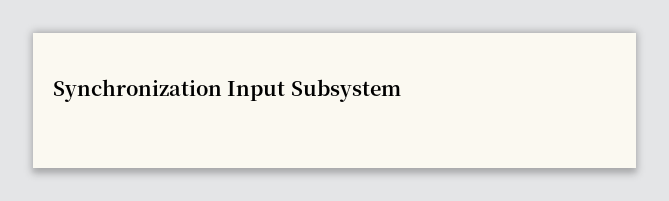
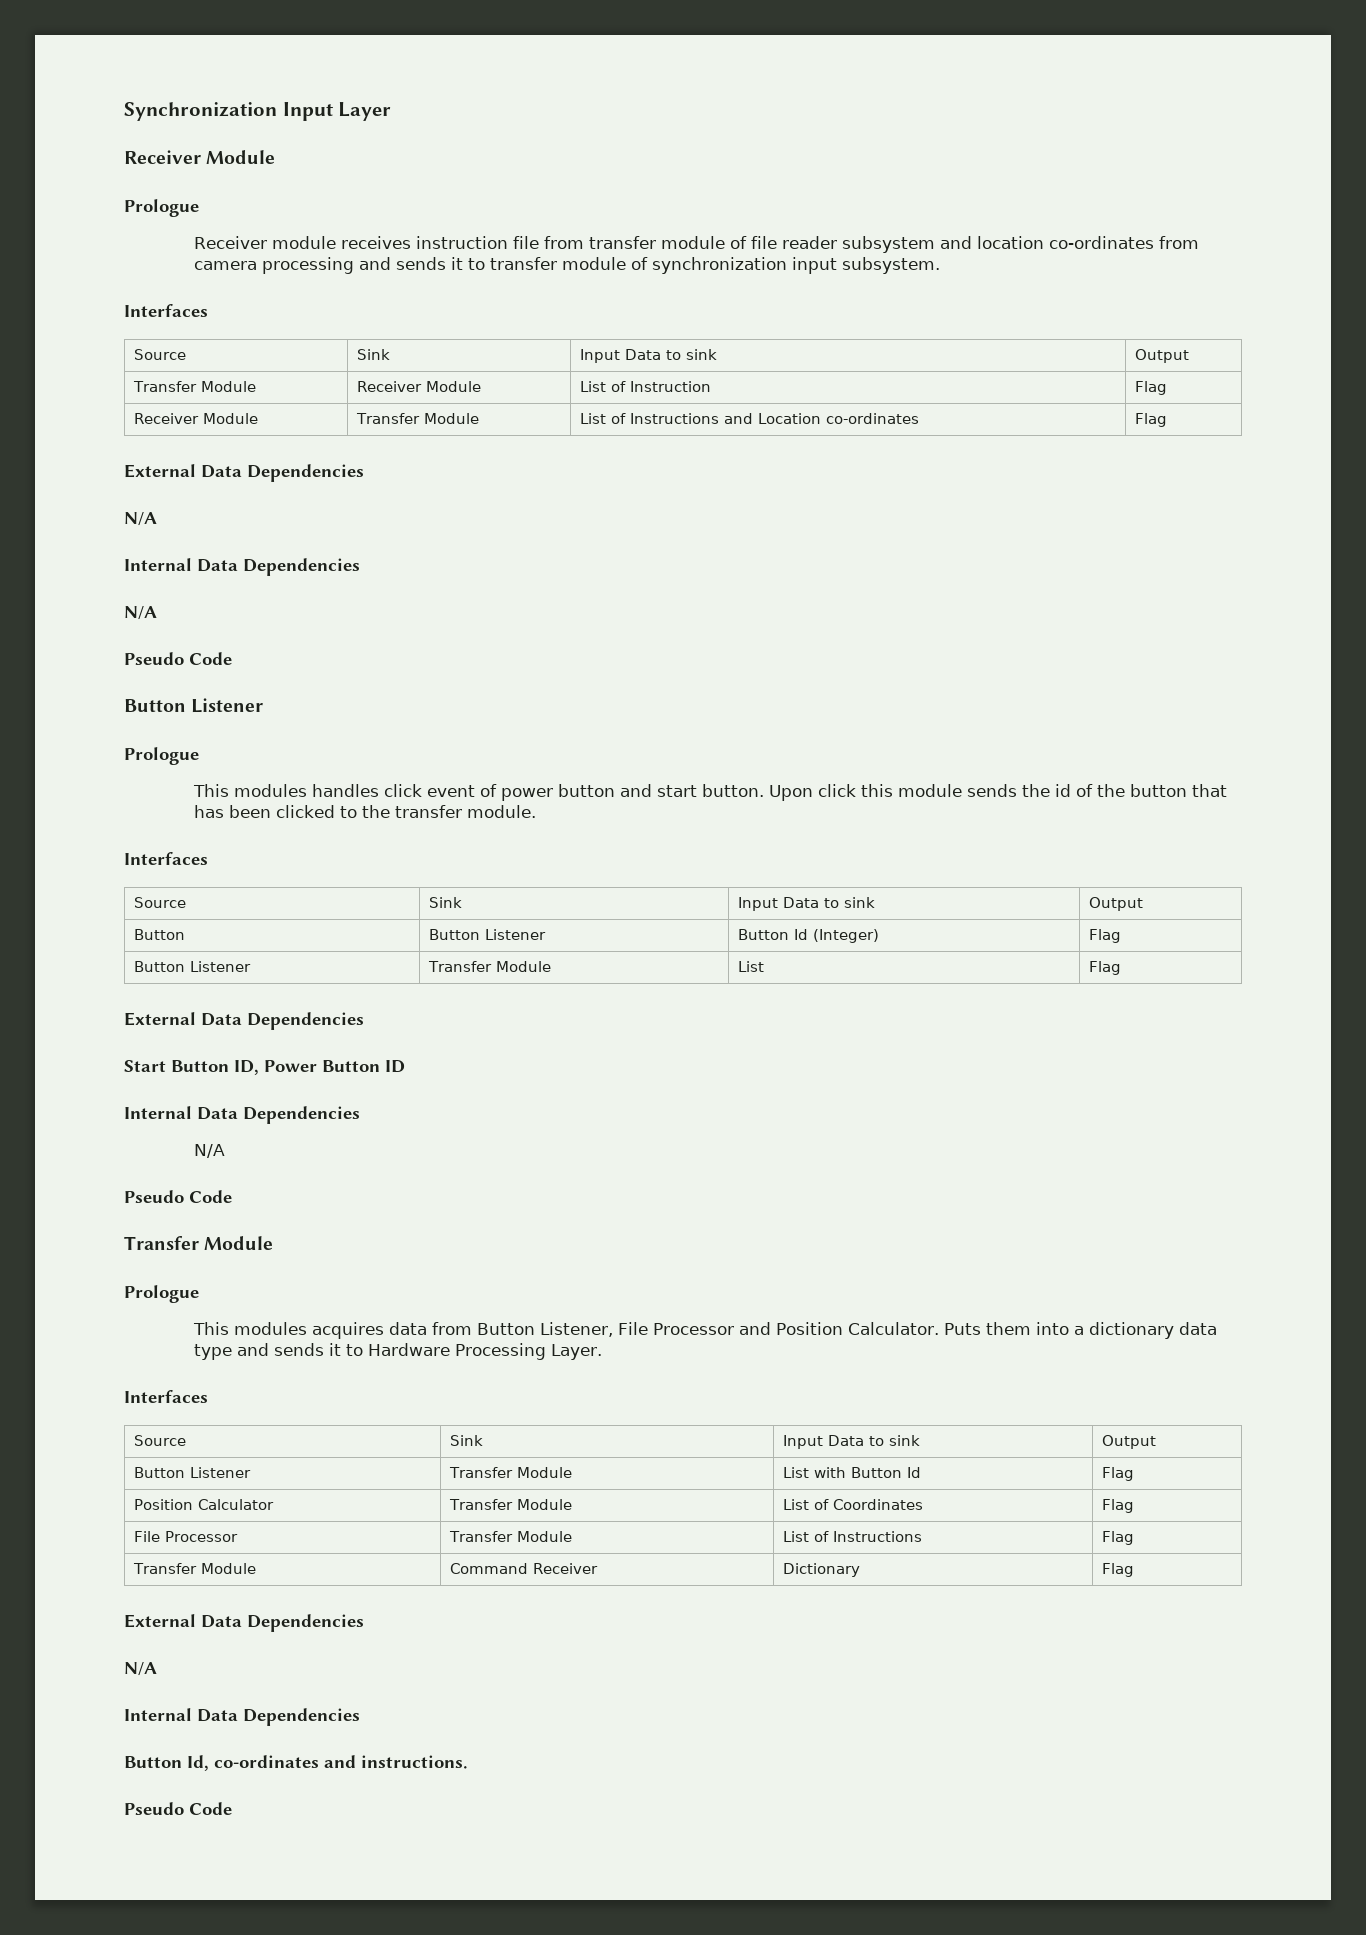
- Synchronization Input Subsystem
+ Synchronization Input Layer
+ Receiver Module
+ Prologue
+ Receiver module receives instruction file from transfer module of file reader subsystem and location co-ordinates from camera processing and sends it to transfer module of synchronization input subsystem.
+ Interfaces
+ Source | Sink | Input Data to sink | Output
+ Transfer Module | Receiver Module | List of Instruction | Flag
+ Receiver Module | Transfer Module | List of Instructions and Location co-ordinates | Flag
+ External Data Dependencies
+ N/A
+ Internal Data Dependencies
+ N/A
+ Pseudo Code
+ Button Listener
+ Prologue
+ This modules handles click event of power button and start button. Upon click this module sends the id of the button that has been clicked to the transfer module.
+ Interfaces
+ Source | Sink | Input Data to sink | Output
+ Button | Button Listener | Button Id (Integer) | Flag
+ Button Listener | Transfer Module | List | Flag
+ External Data Dependencies
+ Start Button ID, Power Button ID
+ Internal Data Dependencies
+ N/A
+ Pseudo Code
+ Transfer Module
+ Prologue
+ This modules acquires data from Button Listener, File Processor and Position Calculator. Puts them into a dictionary data type and sends it to Hardware Processing Layer.
+ Interfaces
+ Source | Sink | Input Data to sink | Output
+ Button Listener | Transfer Module | List with Button Id | Flag
+ Position Calculator | Transfer Module | List of Coordinates | Flag
+ File Processor | Transfer Module | List of Instructions | Flag
+ Transfer Module | Command Receiver | Dictionary | Flag
+ External Data Dependencies
+ N/A
+ Internal Data Dependencies
+ Button Id, co-ordinates and instructions.
+ Pseudo Code

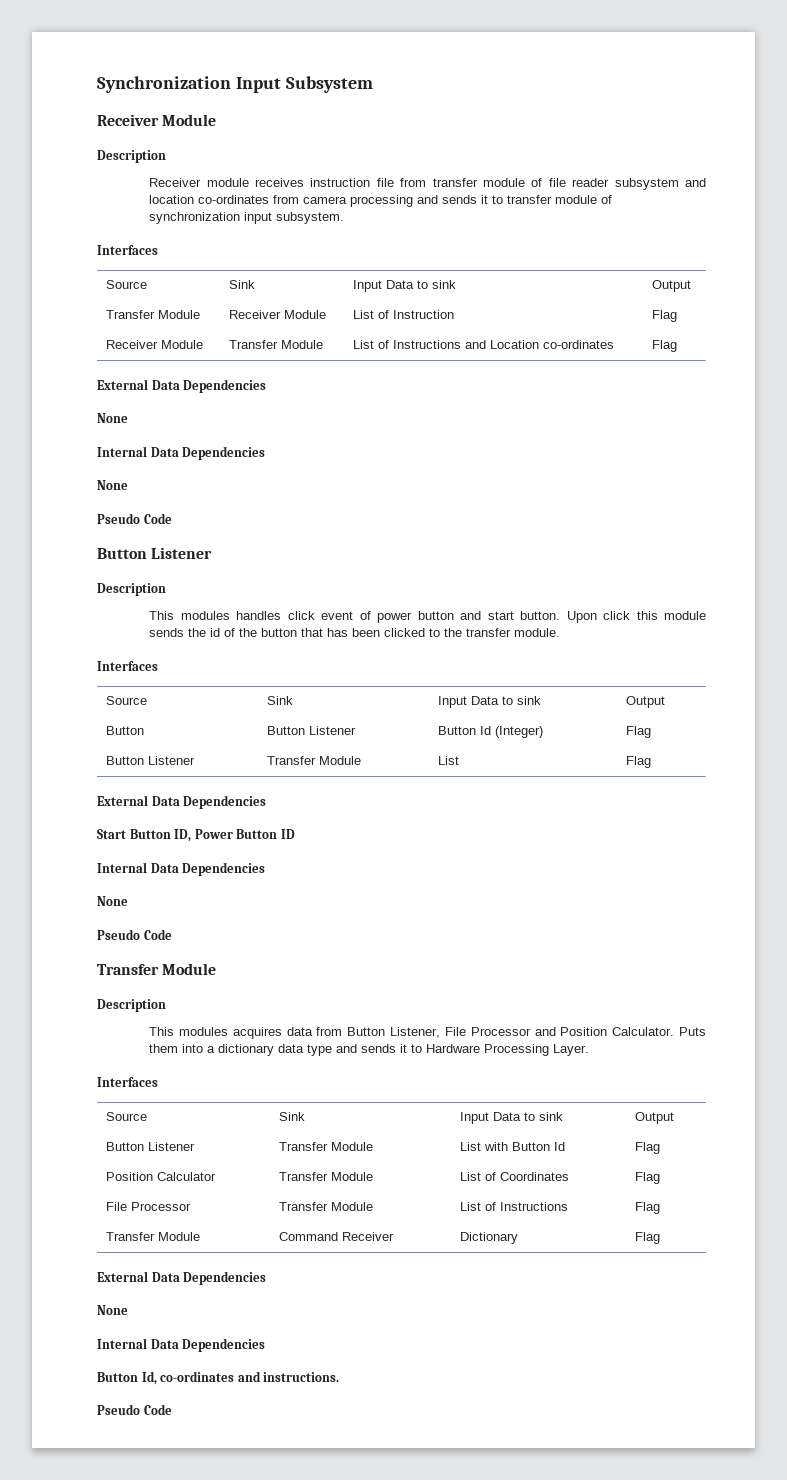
- Synchronization Input Layer
+ Synchronization Input Subsystem
  Receiver Module
- Prologue
+ Description
  Receiver Module | Transfer Module | List of Instructions and Location co-ordinates | Flag
  External Data Dependencies
- N/A
+ None
  Internal Data Dependencies
- N/A
+ None
  Pseudo Code
  Button Listener
- Prologue
+ Description
  Start Button ID, Power Button ID
  Internal Data Dependencies
- N/A
+ None
  Pseudo Code
  Transfer Module
- Prologue
+ Description
  Transfer Module | Command Receiver | Dictionary | Flag
  External Data Dependencies
- N/A
+ None

